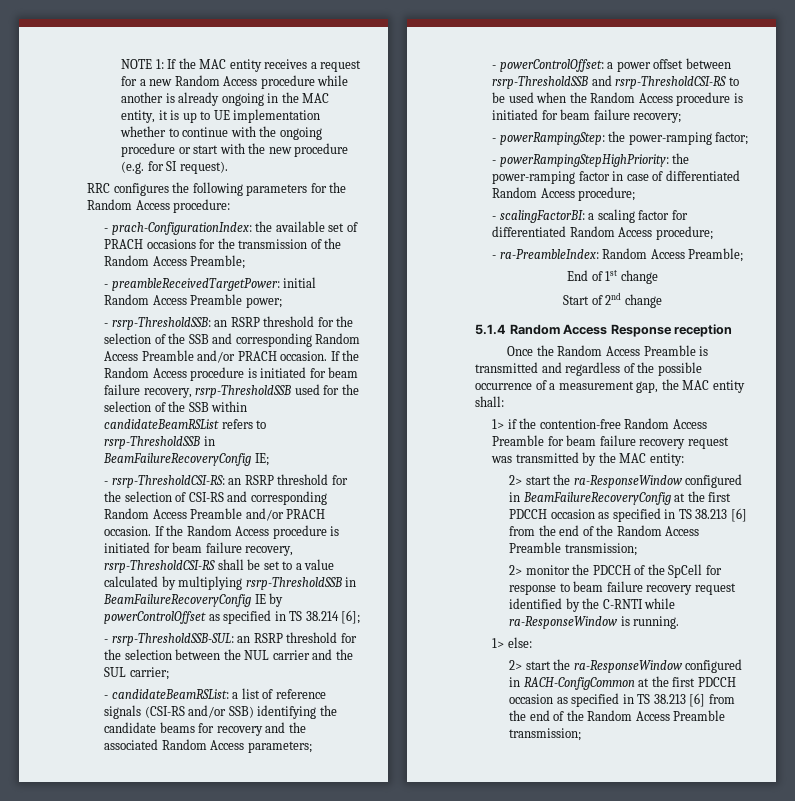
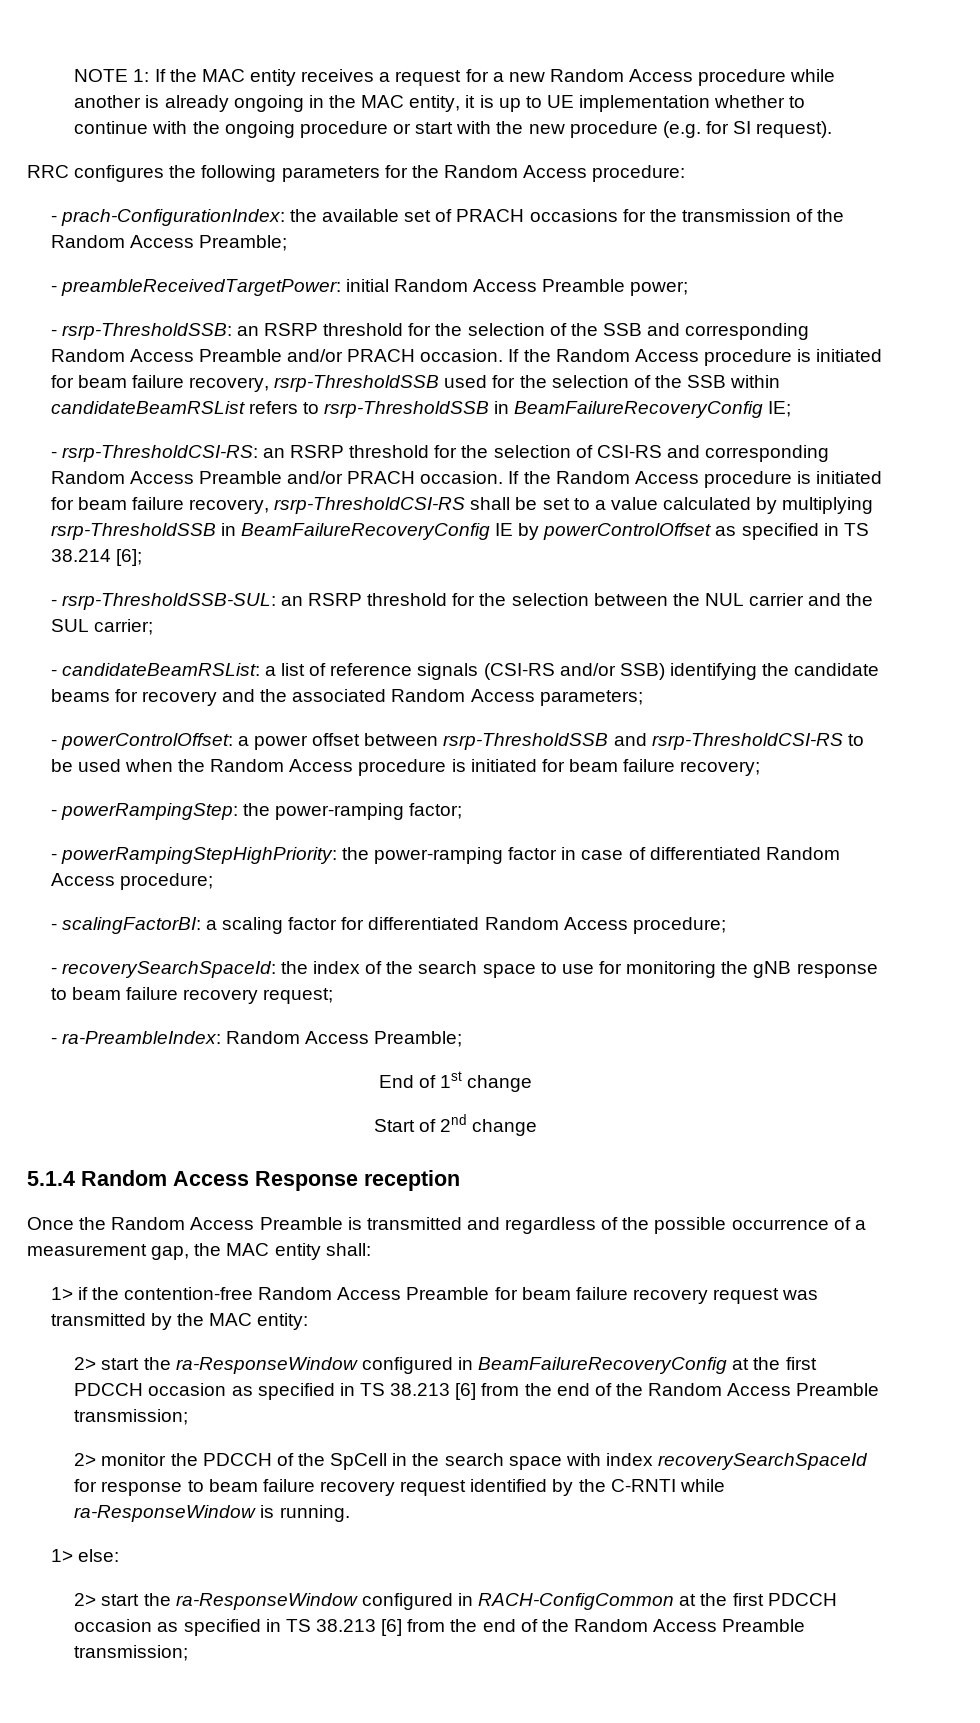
+ - recoverySearchSpaceId: the index of the search space to use for monitoring the gNB response to beam failure recovery request;
- 2> monitor the PDCCH of the SpCell for response to beam failure recovery request identified by the C-RNTI while ra-ResponseWindow is running.
+ 2> monitor the PDCCH of the SpCell in the search space with index recoverySearchSpaceId for response to beam failure recovery request identified by the C-RNTI while ra-ResponseWindow is running.

